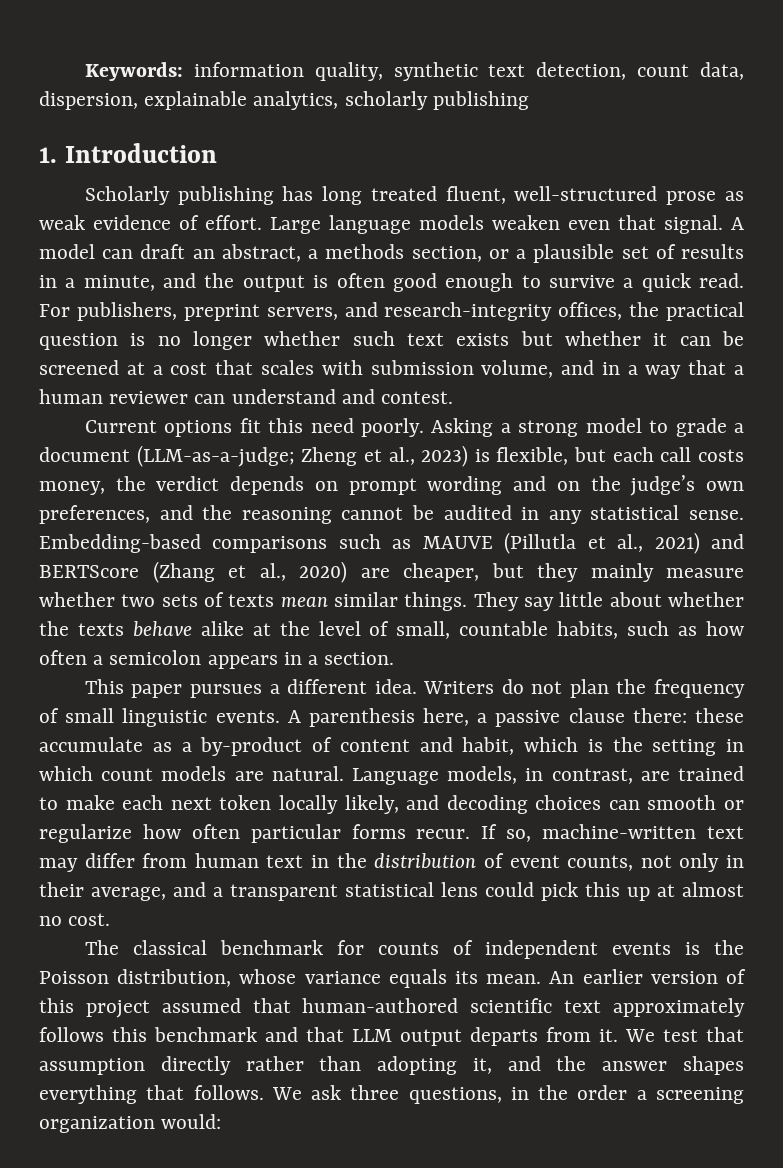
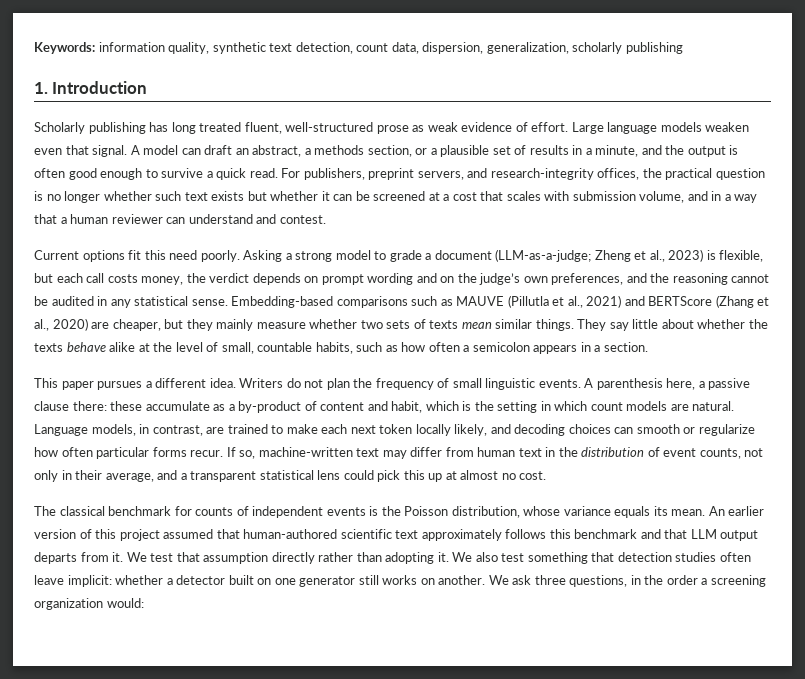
- Keywords: information quality, synthetic text detection, count data, dispersion, explainable analytics, scholarly publishing
+ Keywords: information quality, synthetic text detection, count data, dispersion, generalization, scholarly publishing
- We test that assumption directly rather than adopting it, and the answer shapes everything that follows.
+ We test that assumption directly rather than adopting it. We also test something that detection studies often leave implicit: whether a detector built on one generator still works on another.

